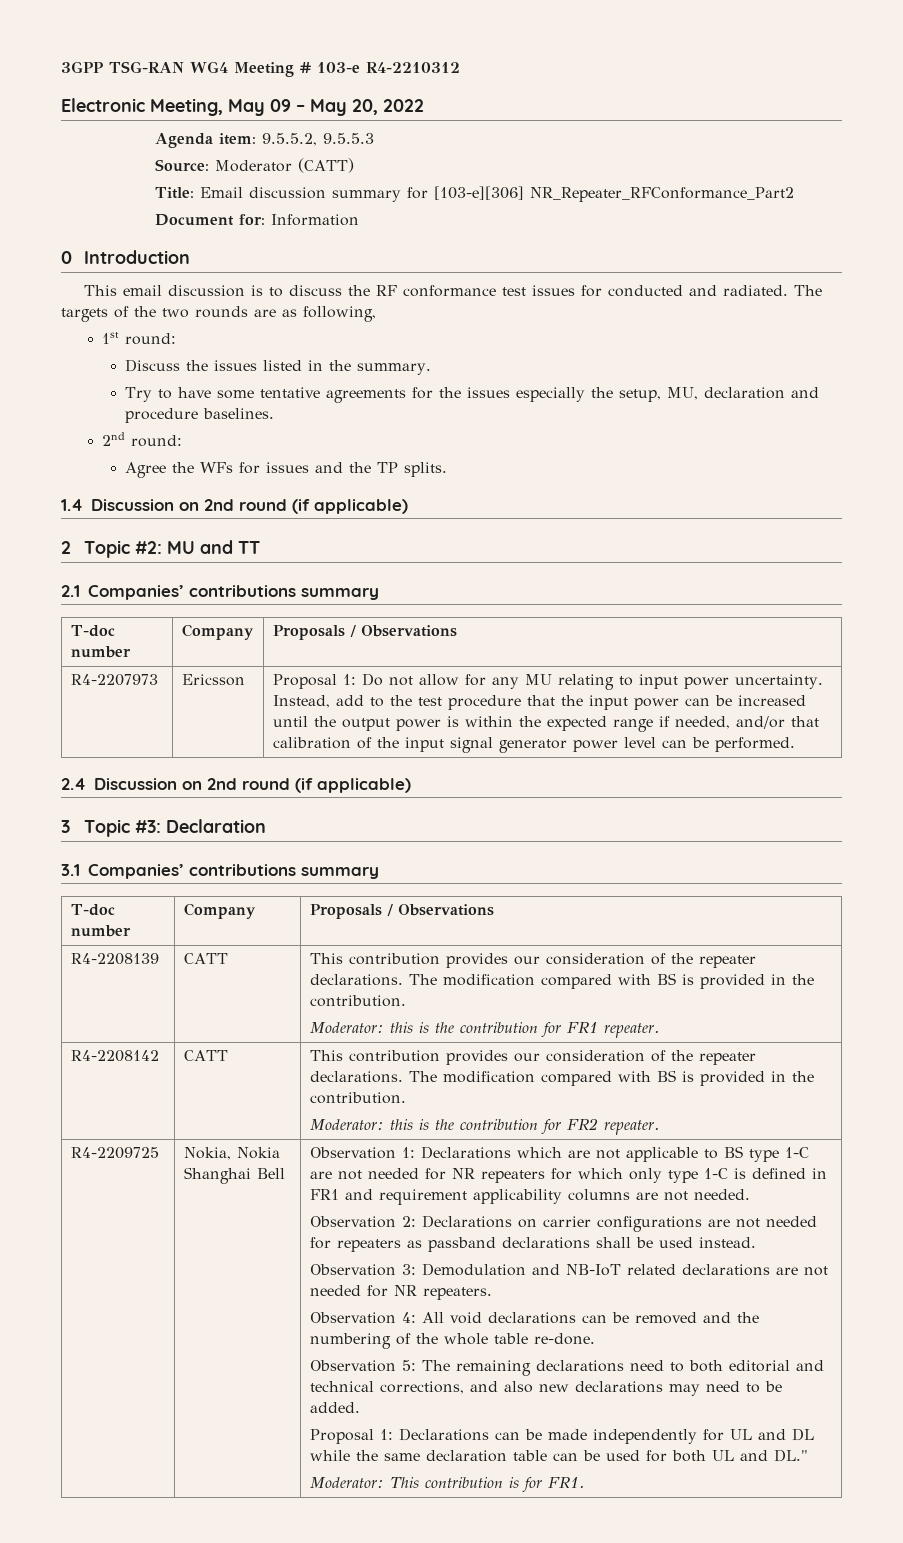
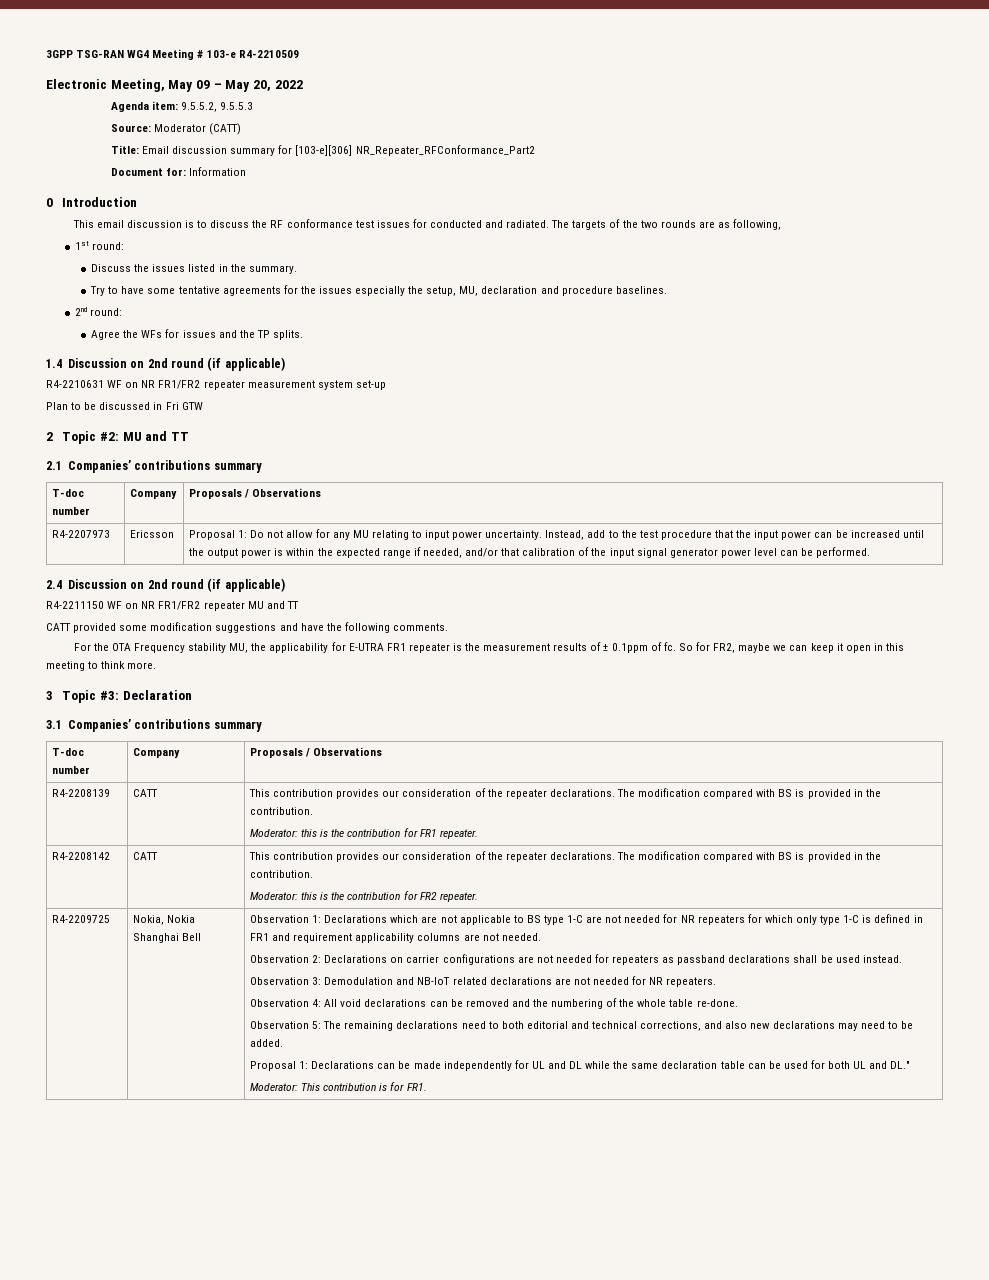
- 3GPP TSG-RAN WG4 Meeting # 103-e R4-2210312
+ 3GPP TSG-RAN WG4 Meeting # 103-e R4-2210509
+ R4-2210631 WF on NR FR1/FR2 repeater measurement system set-up
+ Plan to be discussed in Fri GTW
+ R4-2211150 WF on NR FR1/FR2 repeater MU and TT
+ CATT provided some modification suggestions and have the following comments.
+ For the OTA Frequency stability MU, the applicability for E-UTRA FR1 repeater is the measurement results of ± 0.1ppm of fc. So for FR2, maybe we can keep it open in this meeting to think more.

